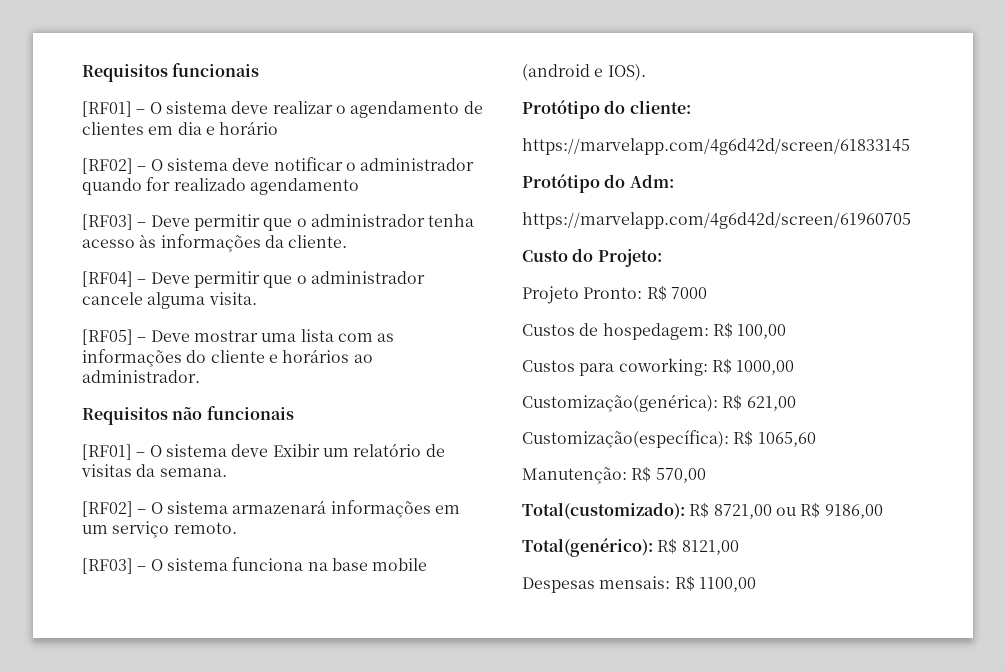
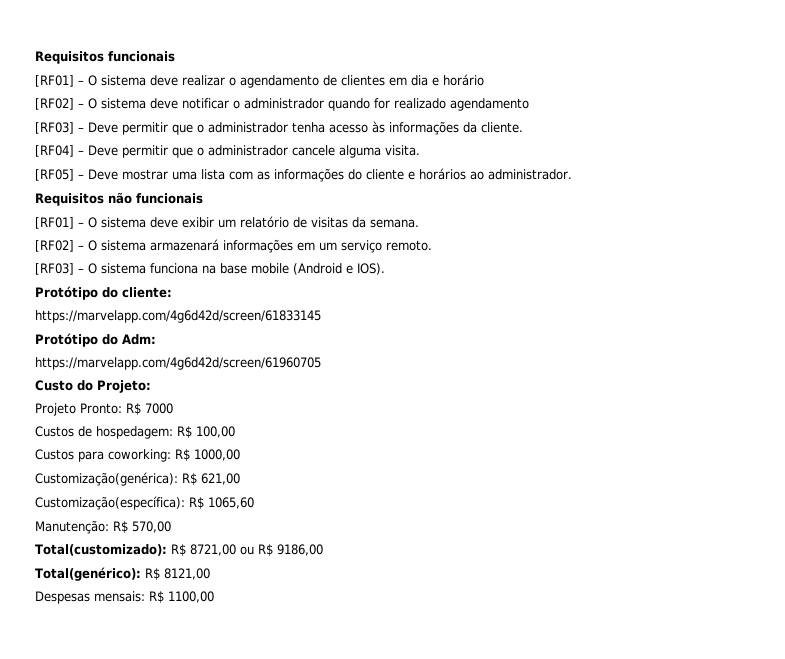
- [RF01] – O sistema deve Exibir um relatório de visitas da semana.
+ [RF01] – O sistema deve exibir um relatório de visitas da semana.
- [RF03] – O sistema funciona na base mobile (android e IOS).
+ [RF03] – O sistema funciona na base mobile (Android e IOS).

